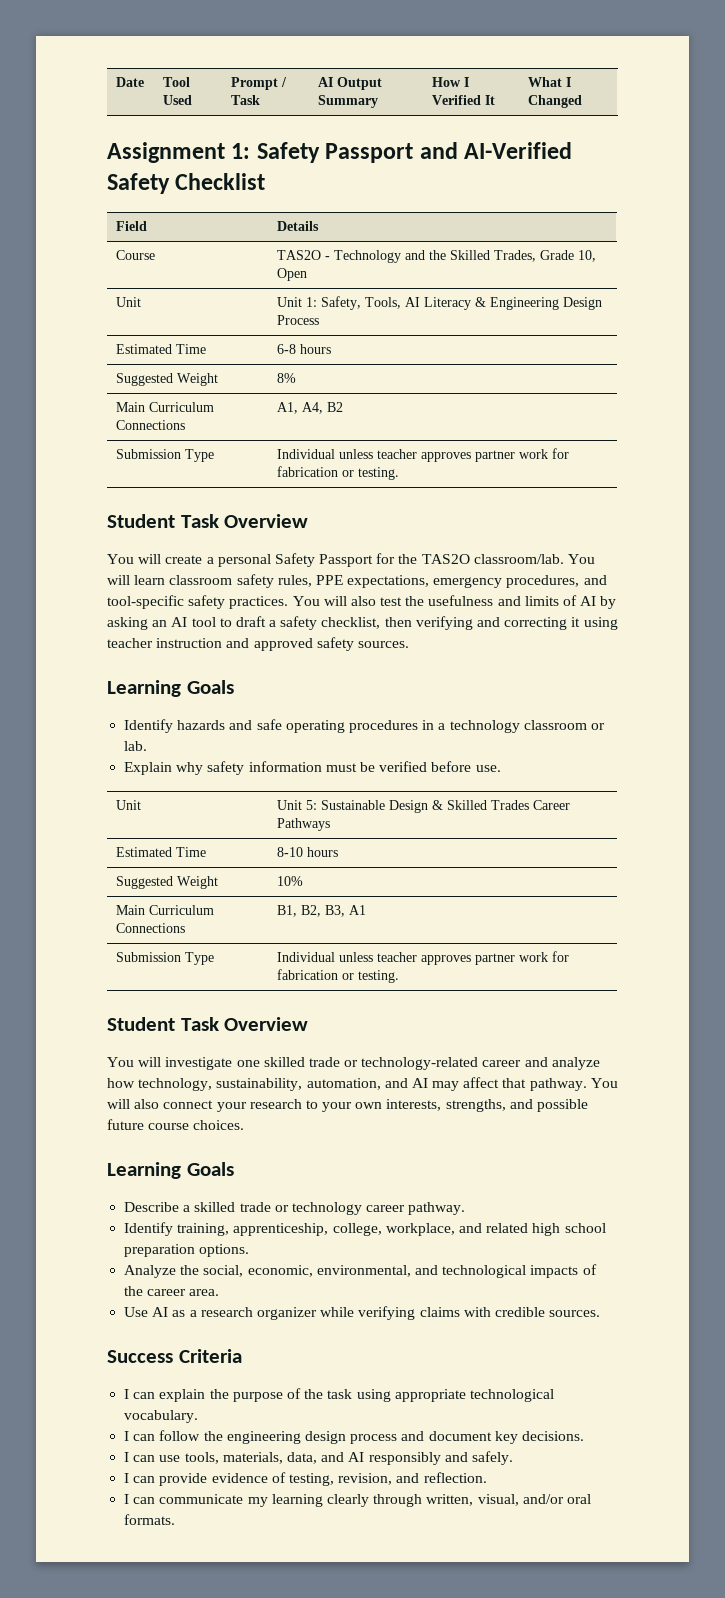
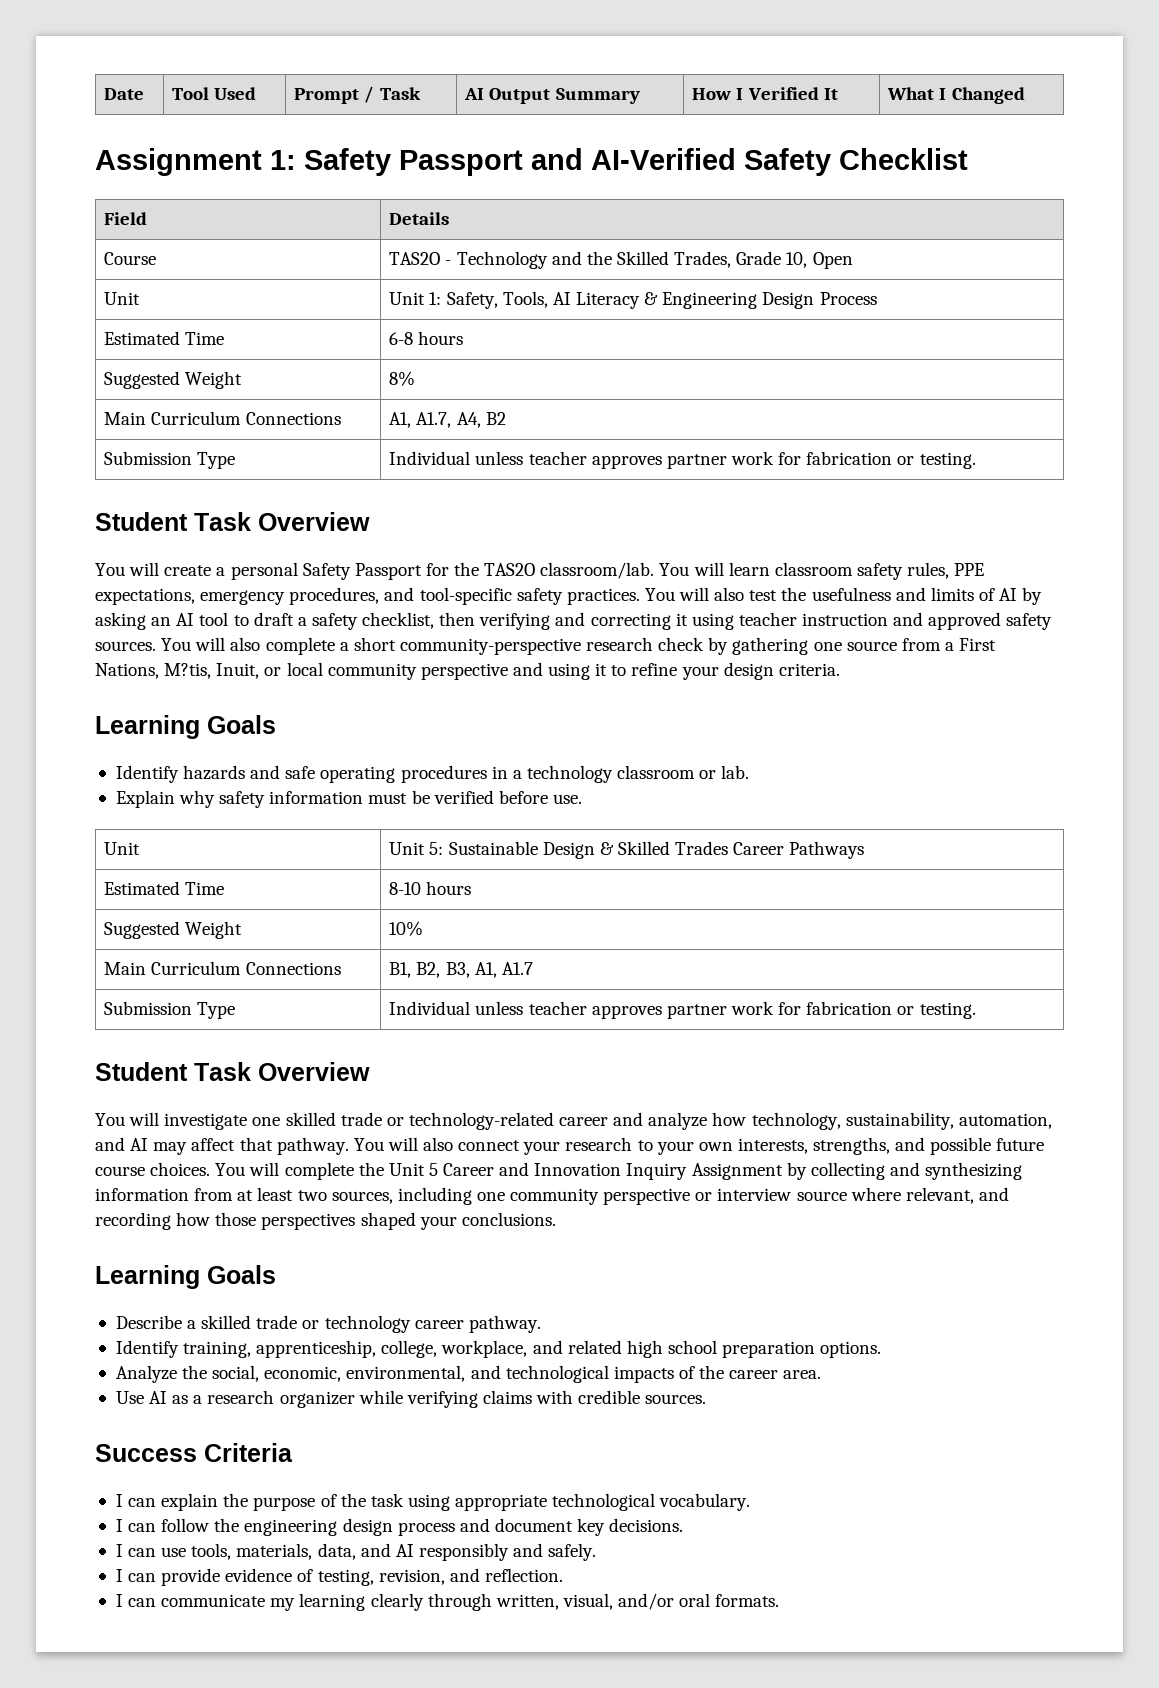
- Main Curriculum Connections | A1, A4, B2
+ Main Curriculum Connections | A1, A1.7, A4, B2
+ You will also complete a short community-perspective research check by gathering one source from a First Nations, M?tis, Inuit, or local community perspective and using it to refine your design criteria.
- Main Curriculum Connections | B1, B2, B3, A1
+ Main Curriculum Connections | B1, B2, B3, A1, A1.7
+ You will complete the Unit 5 Career and Innovation Inquiry Assignment by collecting and synthesizing information from at least two sources, including one community perspective or interview source where relevant, and recording how those perspectives shaped your conclusions.

